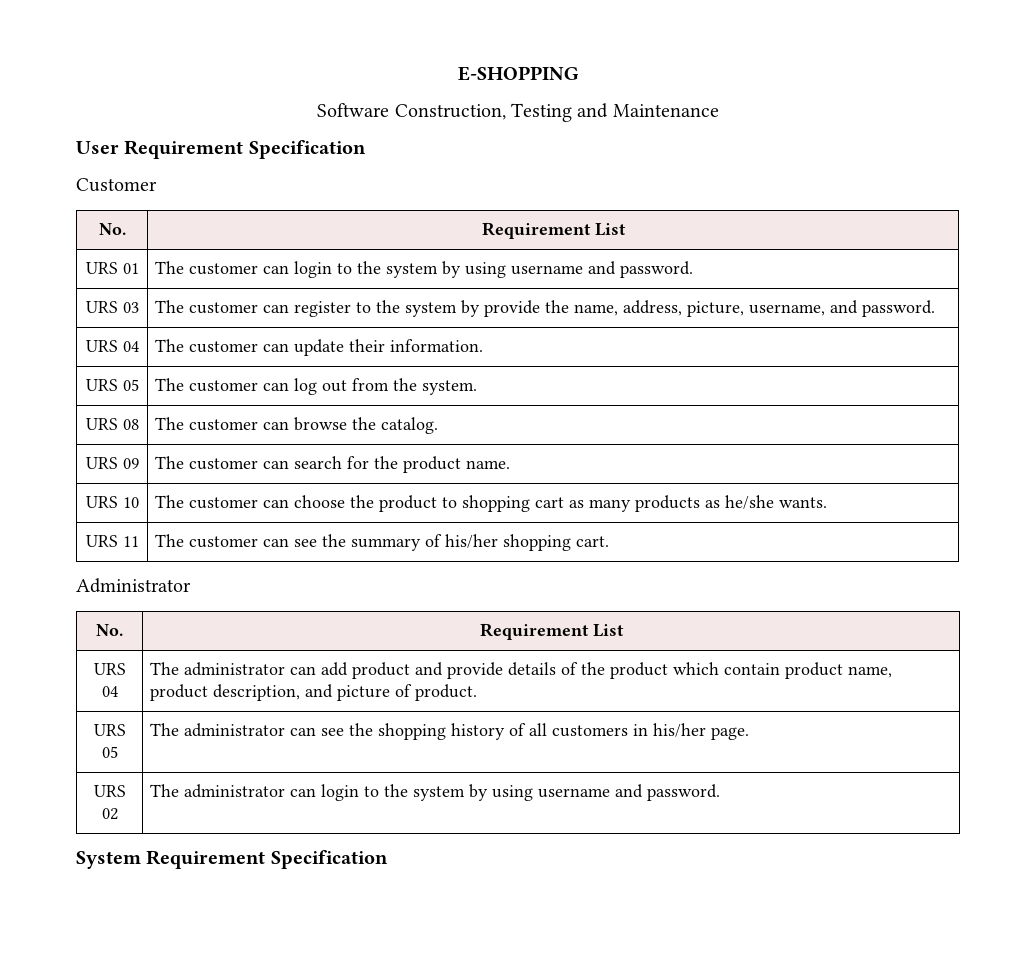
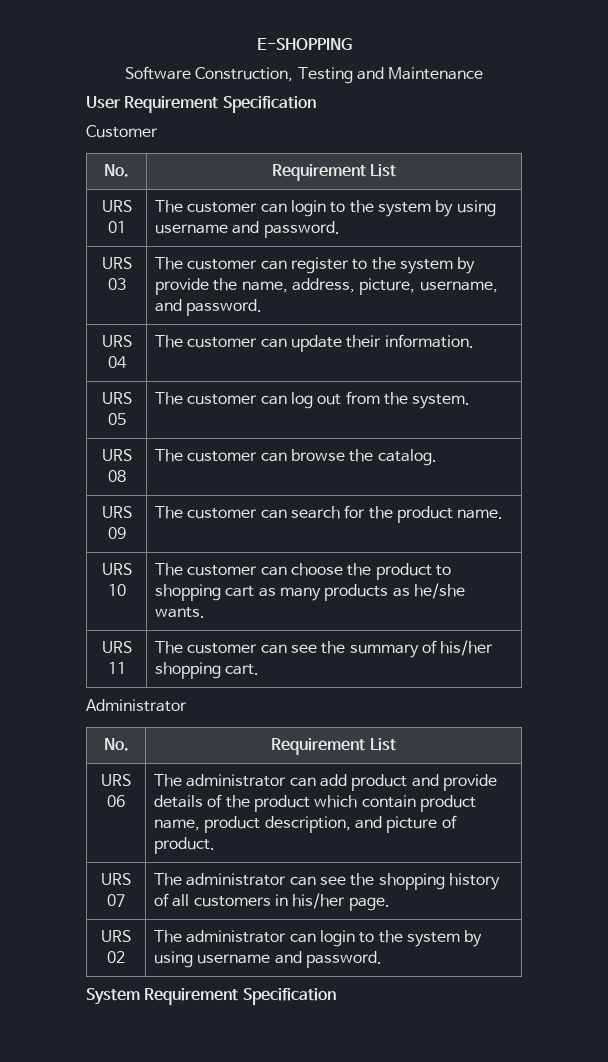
- URS 04 | The administrator can add product and provide details of the product which contain product name, product description, and picture of product.
+ URS 06 | The administrator can add product and provide details of the product which contain product name, product description, and picture of product.
- URS 05 | The administrator can see the shopping history of all customers in his/her page.
+ URS 07 | The administrator can see the shopping history of all customers in his/her page.

